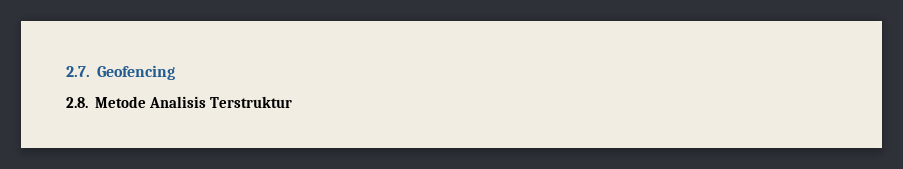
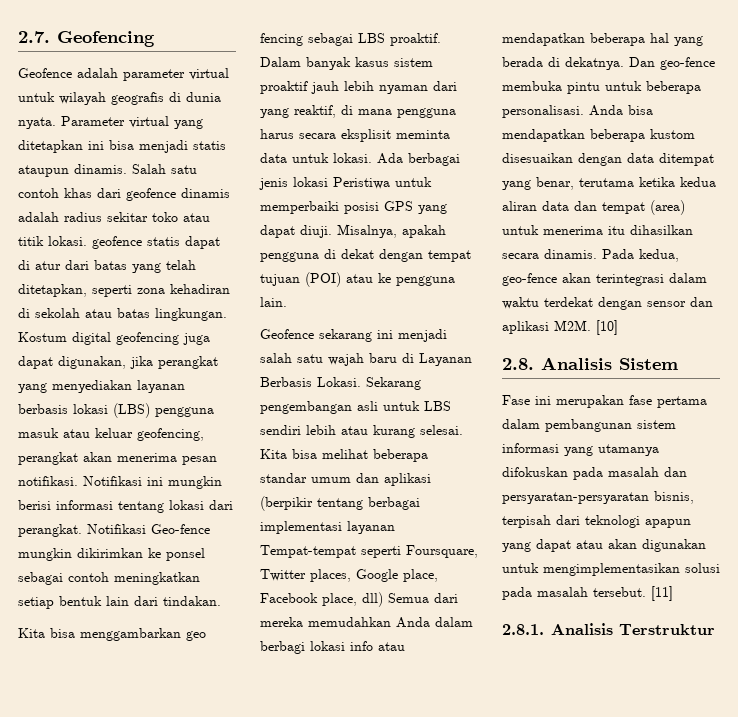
- 2.8. Metode Analisis Terstruktur
+ Geofence adalah parameter virtual untuk wilayah geografis di dunia nyata. Parameter virtual yang ditetapkan ini bisa menjadi statis ataupun dinamis. Salah satu contoh khas dari geofence dinamis adalah radius sekitar toko atau titik lokasi. geofence statis dapat di atur dari batas yang telah ditetapkan, seperti zona kehadiran di sekolah atau batas lingkungan. Kostum digital geofencing juga dapat digunakan, jika perangkat yang menyediakan layanan berbasis lokasi (LBS) pengguna masuk atau keluar geofencing, perangkat akan menerima pesan notifikasi. Notifikasi ini mungkin berisi informasi tentang lokasi dari perangkat. Notifikasi Geo-fence mungkin dikirimkan ke ponsel sebagai contoh meningkatkan setiap bentuk lain dari tindakan.
+ Kita bisa menggambarkan geo fencing sebagai LBS proaktif. Dalam banyak kasus sistem proaktif jauh lebih nyaman dari yang reaktif, di mana pengguna harus secara eksplisit meminta data untuk lokasi. Ada berbagai jenis lokasi Peristiwa untuk memperbaiki posisi GPS yang dapat diuji. Misalnya, apakah pengguna di dekat dengan tempat tujuan (POI) atau ke pengguna lain.
+ Geofence sekarang ini menjadi salah satu wajah baru di Layanan Berbasis Lokasi. Sekarang pengembangan asli untuk LBS sendiri lebih atau kurang selesai. Kita bisa melihat beberapa standar umum dan aplikasi (berpikir tentang berbagai implementasi layanan Tempat-tempat seperti Foursquare, Twitter places, Google place, Facebook place, dll) Semua dari mereka memudahkan Anda dalam berbagi lokasi info atau mendapatkan beberapa hal yang berada di dekatnya. Dan geo-fence membuka pintu untuk beberapa personalisasi. Anda bisa mendapatkan beberapa kustom disesuaikan dengan data ditempat yang benar, terutama ketika kedua aliran data dan tempat (area) untuk menerima itu dihasilkan secara dinamis. Pada kedua, geo-fence akan terintegrasi dalam waktu terdekat dengan sensor dan aplikasi M2M. [10]
+ 2.8. Analisis Sistem
+ Fase ini merupakan fase pertama dalam pembangunan sistem informasi yang utamanya difokuskan pada masalah dan persyaratan-persyaratan bisnis, terpisah dari teknologi apapun yang dapat atau akan digunakan untuk mengimplementasikan solusi pada masalah tersebut. [11]
+ 2.8.1. Analisis Terstruktur

